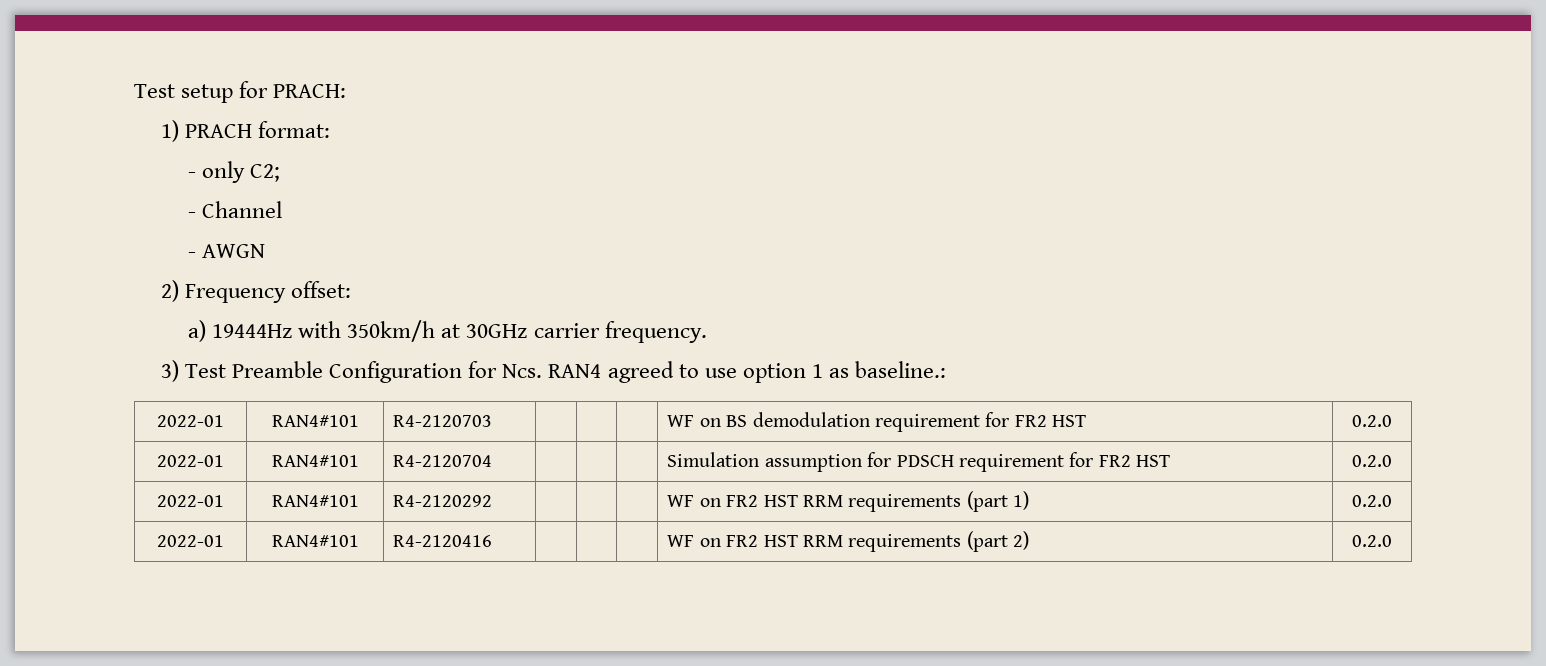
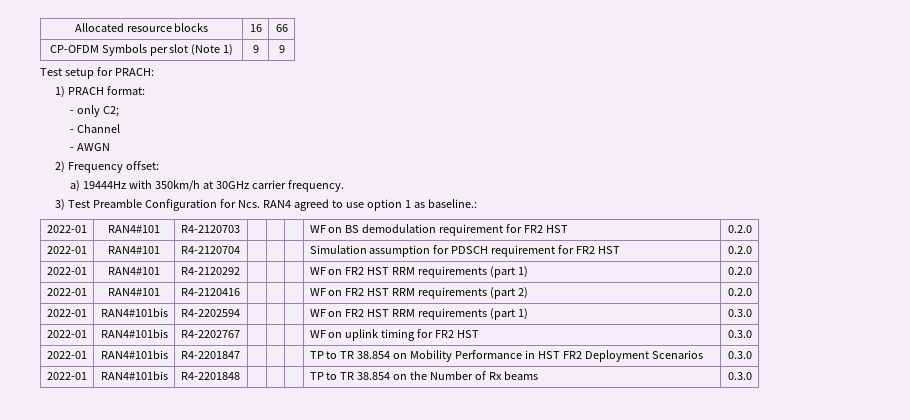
+ Allocated resource blocks | 16 | 66
+ CP-OFDM Symbols per slot (Note 1) | 9 | 9
+ 2022-01 | RAN4#101bis | R4-2202594 | | | | WF on FR2 HST RRM requirements (part 1) | 0.3.0
+ 2022-01 | RAN4#101bis | R4-2202767 | | | | WF on uplink timing for FR2 HST | 0.3.0
+ 2022-01 | RAN4#101bis | R4-2201847 | | | | TP to TR 38.854 on Mobility Performance in HST FR2 Deployment Scenarios | 0.3.0
+ 2022-01 | RAN4#101bis | R4-2201848 | | | | TP to TR 38.854 on the Number of Rx beams | 0.3.0

